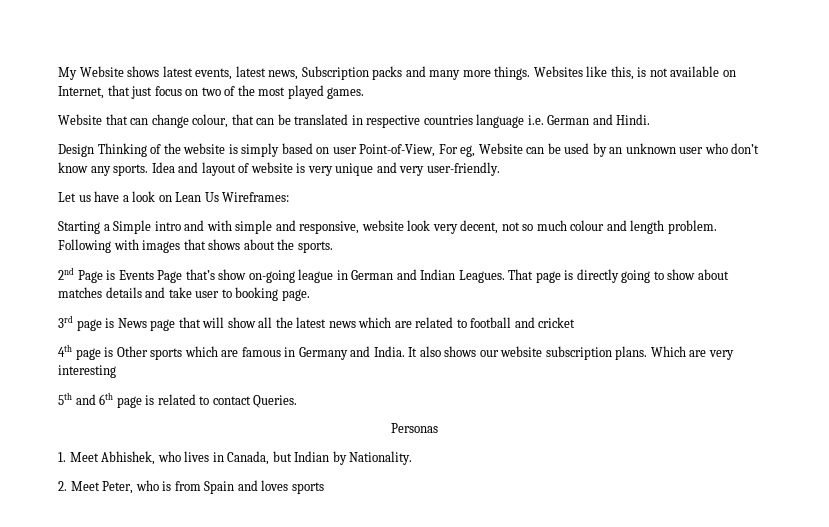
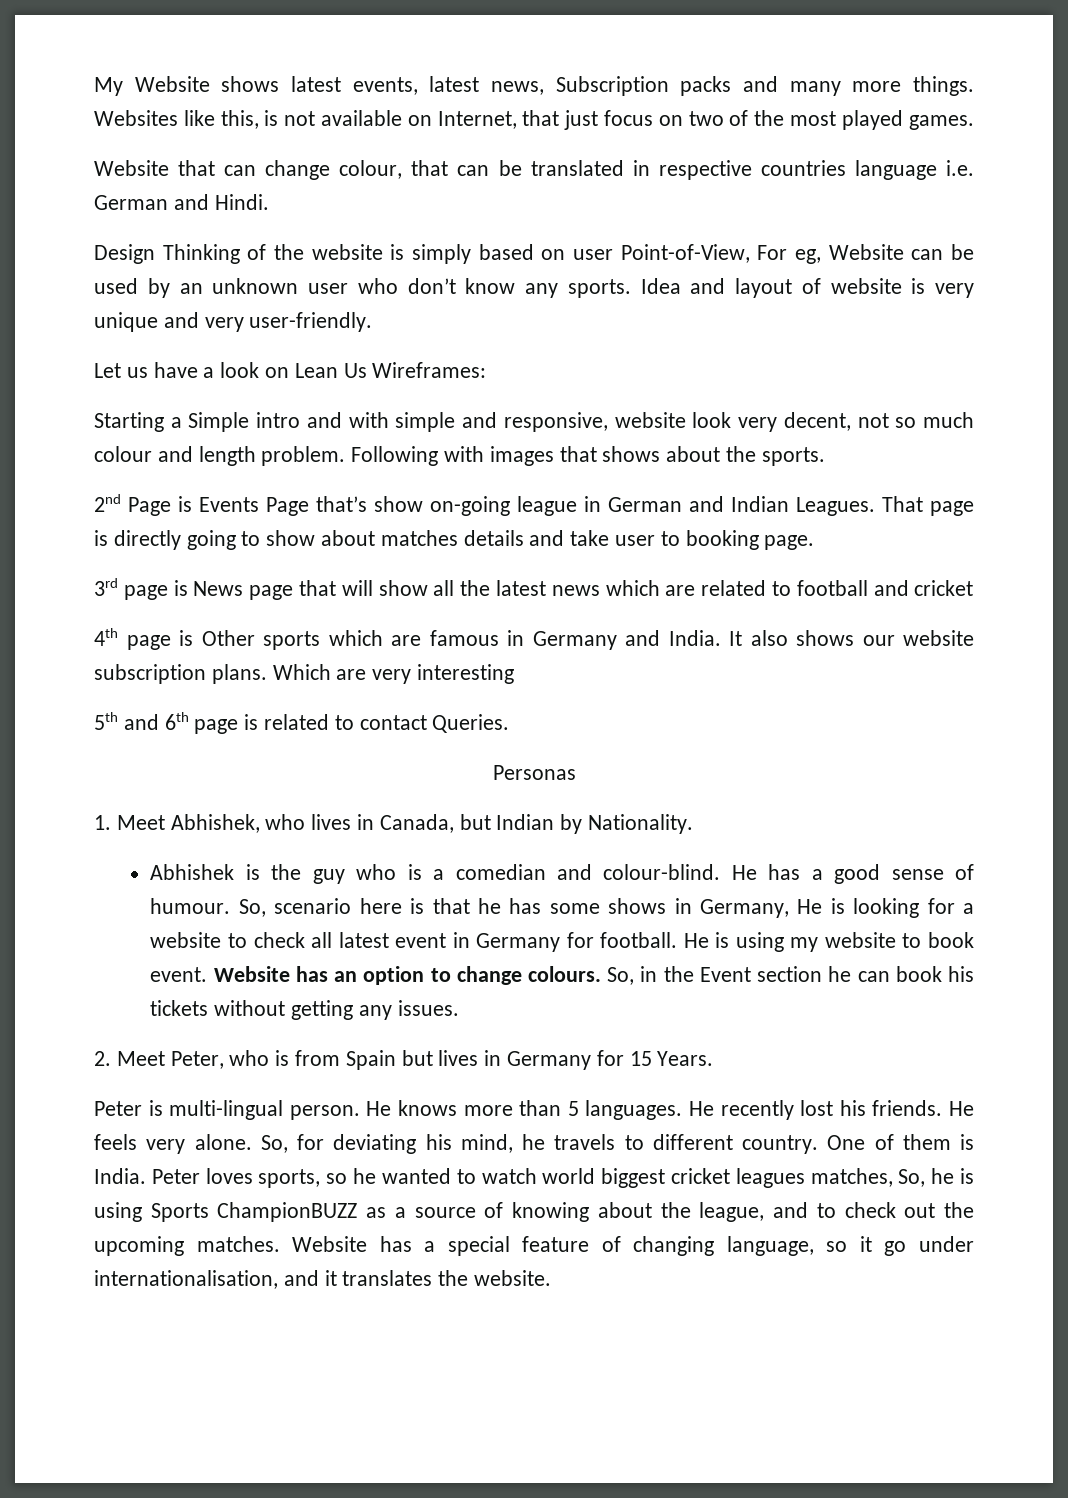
+ Abhishek is the guy who is a comedian and colour-blind. He has a good sense of humour. So, scenario here is that he has some shows in Germany, He is looking for a website to check all latest event in Germany for football. He is using my website to book event. Website has an option to change colours. So, in the Event section he can book his tickets without getting any issues.
- 2. Meet Peter, who is from Spain and loves sports
+ 2. Meet Peter, who is from Spain but lives in Germany for 15 Years.
+ Peter is multi-lingual person. He knows more than 5 languages. He recently lost his friends. He feels very alone. So, for deviating his mind, he travels to different country. One of them is India. Peter loves sports, so he wanted to watch world biggest cricket leagues matches, So, he is using Sports ChampionBUZZ as a source of knowing about the league, and to check out the upcoming matches. Website has a special feature of changing language, so it go under internationalisation, and it translates the website.

